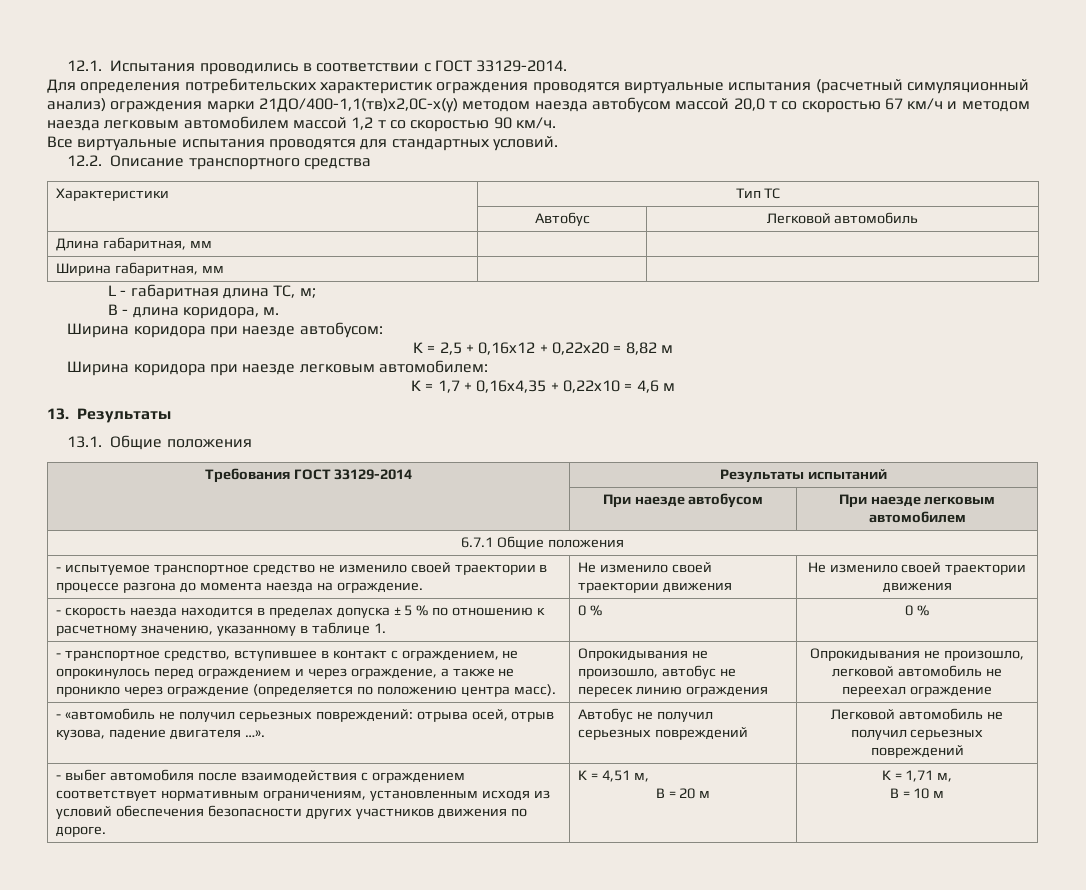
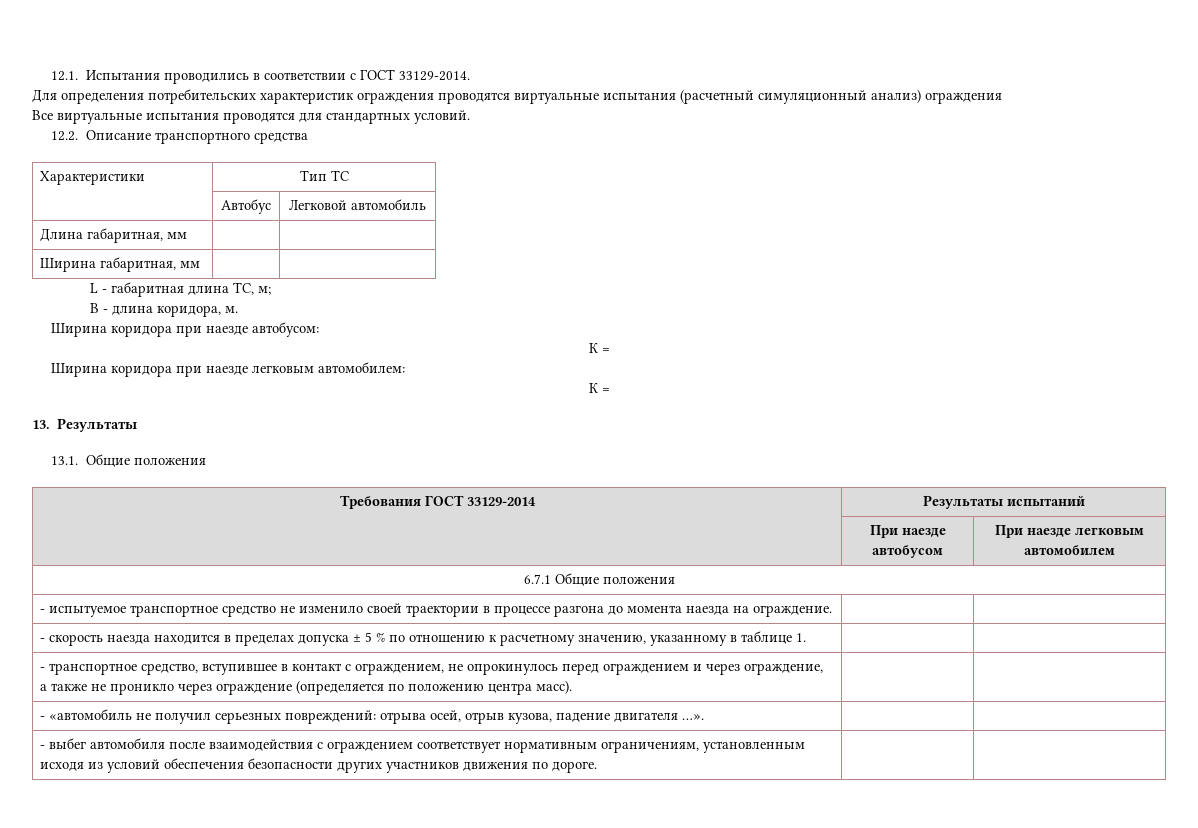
- Для определения потребительских характеристик ограждения проводятся виртуальные испытания (расчетный симуляционный анализ) ограждения марки 21ДО/400-1,1(тв)x2,0C-x(y) методом наезда автобусом массой 20,0 т со скоростью 67 км/ч и методом наезда легковым автомобилем массой 1,2 т со скоростью 90 км/ч.
+ Для определения потребительских характеристик ограждения проводятся виртуальные испытания (расчетный симуляционный анализ) ограждения
  Ширина коридора при наезде автобусом:
- К = 2,5 + 0,16x12 + 0,22x20 = 8,82 м
+ К =
  Ширина коридора при наезде легковым автомобилем:
- К = 1,7 + 0,16x4,35 + 0,22x10 = 4,6 м
+ К =
- - испытуемое транспортное средство не изменило своей траектории в процессе разгона до момента наезда на ограждение. | Не изменило своей траектории движения | Не изменило своей траектории движения
+ - испытуемое транспортное средство не изменило своей траектории в процессе разгона до момента наезда на ограждение. | |
- - скорость наезда находится в пределах допуска ± 5 % по отношению к расчетному значению, указанному в таблице 1. | 0 % | 0 %
+ - скорость наезда находится в пределах допуска ± 5 % по отношению к расчетному значению, указанному в таблице 1. | |
- Опрокидывания не произошло, автобус не пересек линию ограждения | Опрокидывания не произошло, легковой автомобиль не переехал ограждение
- - «автомобиль не получил серьезных повреждений: отрыва осей, отрыв кузова, падение двигателя …». | Автобус не получил серьезных повреждений | Легковой автомобиль не получил серьезных повреждений
+ - «автомобиль не получил серьезных повреждений: отрыва осей, отрыв кузова, падение двигателя …». | |
- - выбег автомобиля после взаимодействия с ограждением соответствует нормативным ограничениям, установленным исходя из условий обеспечения безопасности других участников движения по дороге. | К = 4,51 м,
- B = 20 м | К = 1,71 м,
- B = 10 м
+ - выбег автомобиля после взаимодействия с ограждением соответствует нормативным ограничениям, установленным исходя из условий обеспечения безопасности других участников движения по дороге. | |

